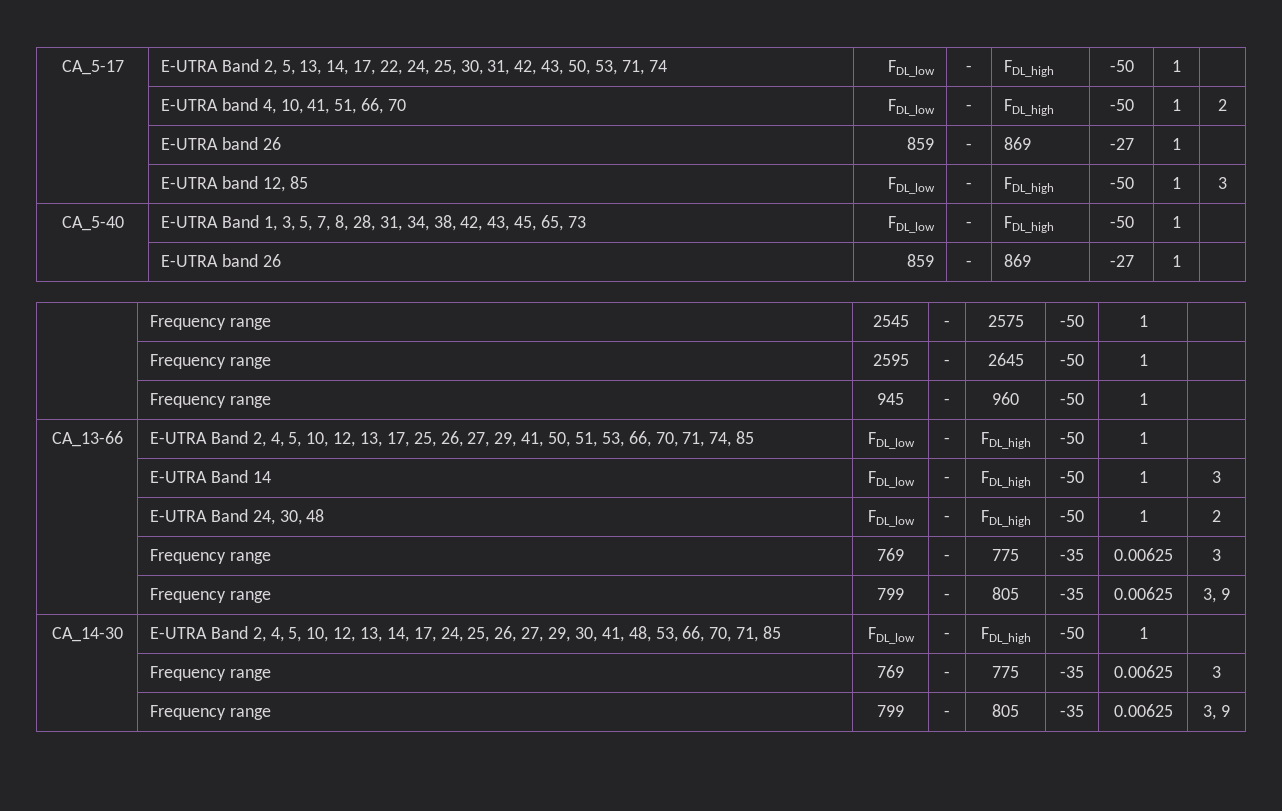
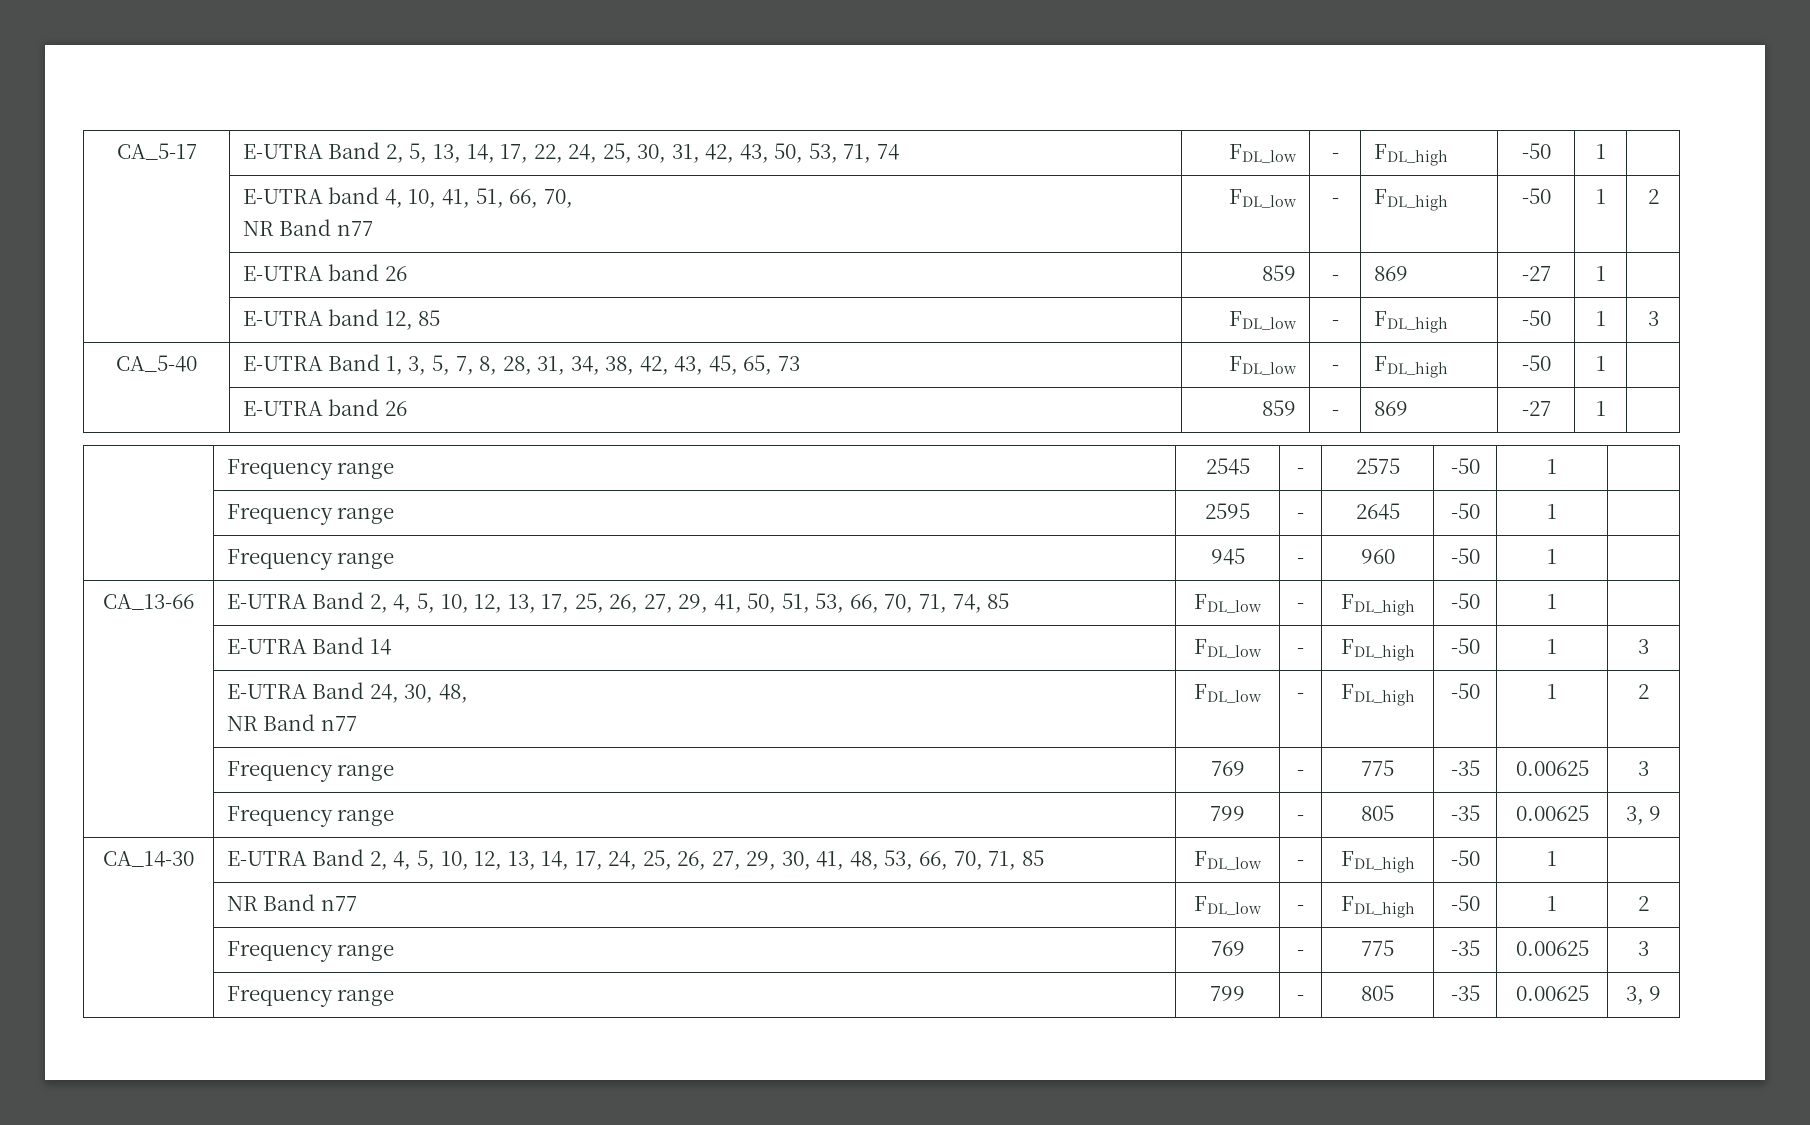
- | E-UTRA band 4, 10, 41, 51, 66, 70 | FDL_low | - | FDL_high | -50 | 1 | 2
+ | E-UTRA band 4, 10, 41, 51, 66, 70,
+ NR Band n77 | FDL_low | - | FDL_high | -50 | 1 | 2
- | E-UTRA Band 24, 30, 48 | FDL_low | - | FDL_high | -50 | 1 | 2
+ | E-UTRA Band 24, 30, 48,
+ NR Band n77 | FDL_low | - | FDL_high | -50 | 1 | 2
+ | NR Band n77 | FDL_low | - | FDL_high | -50 | 1 | 2

